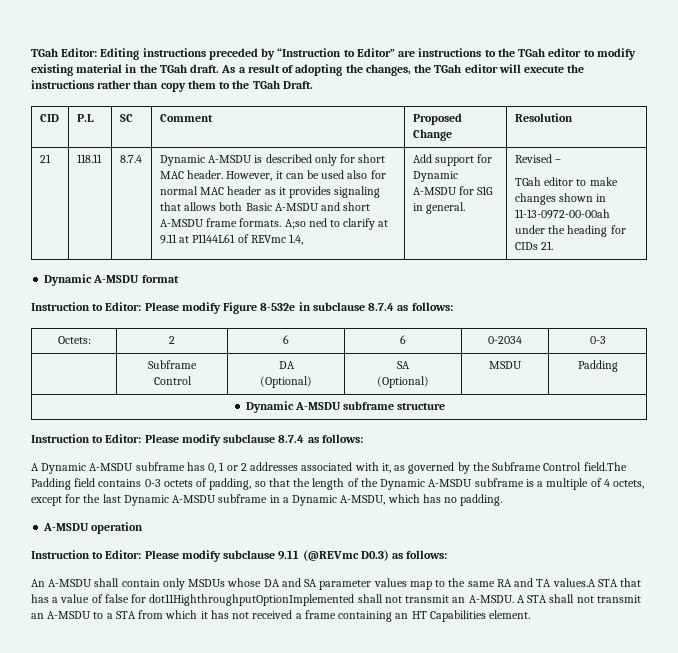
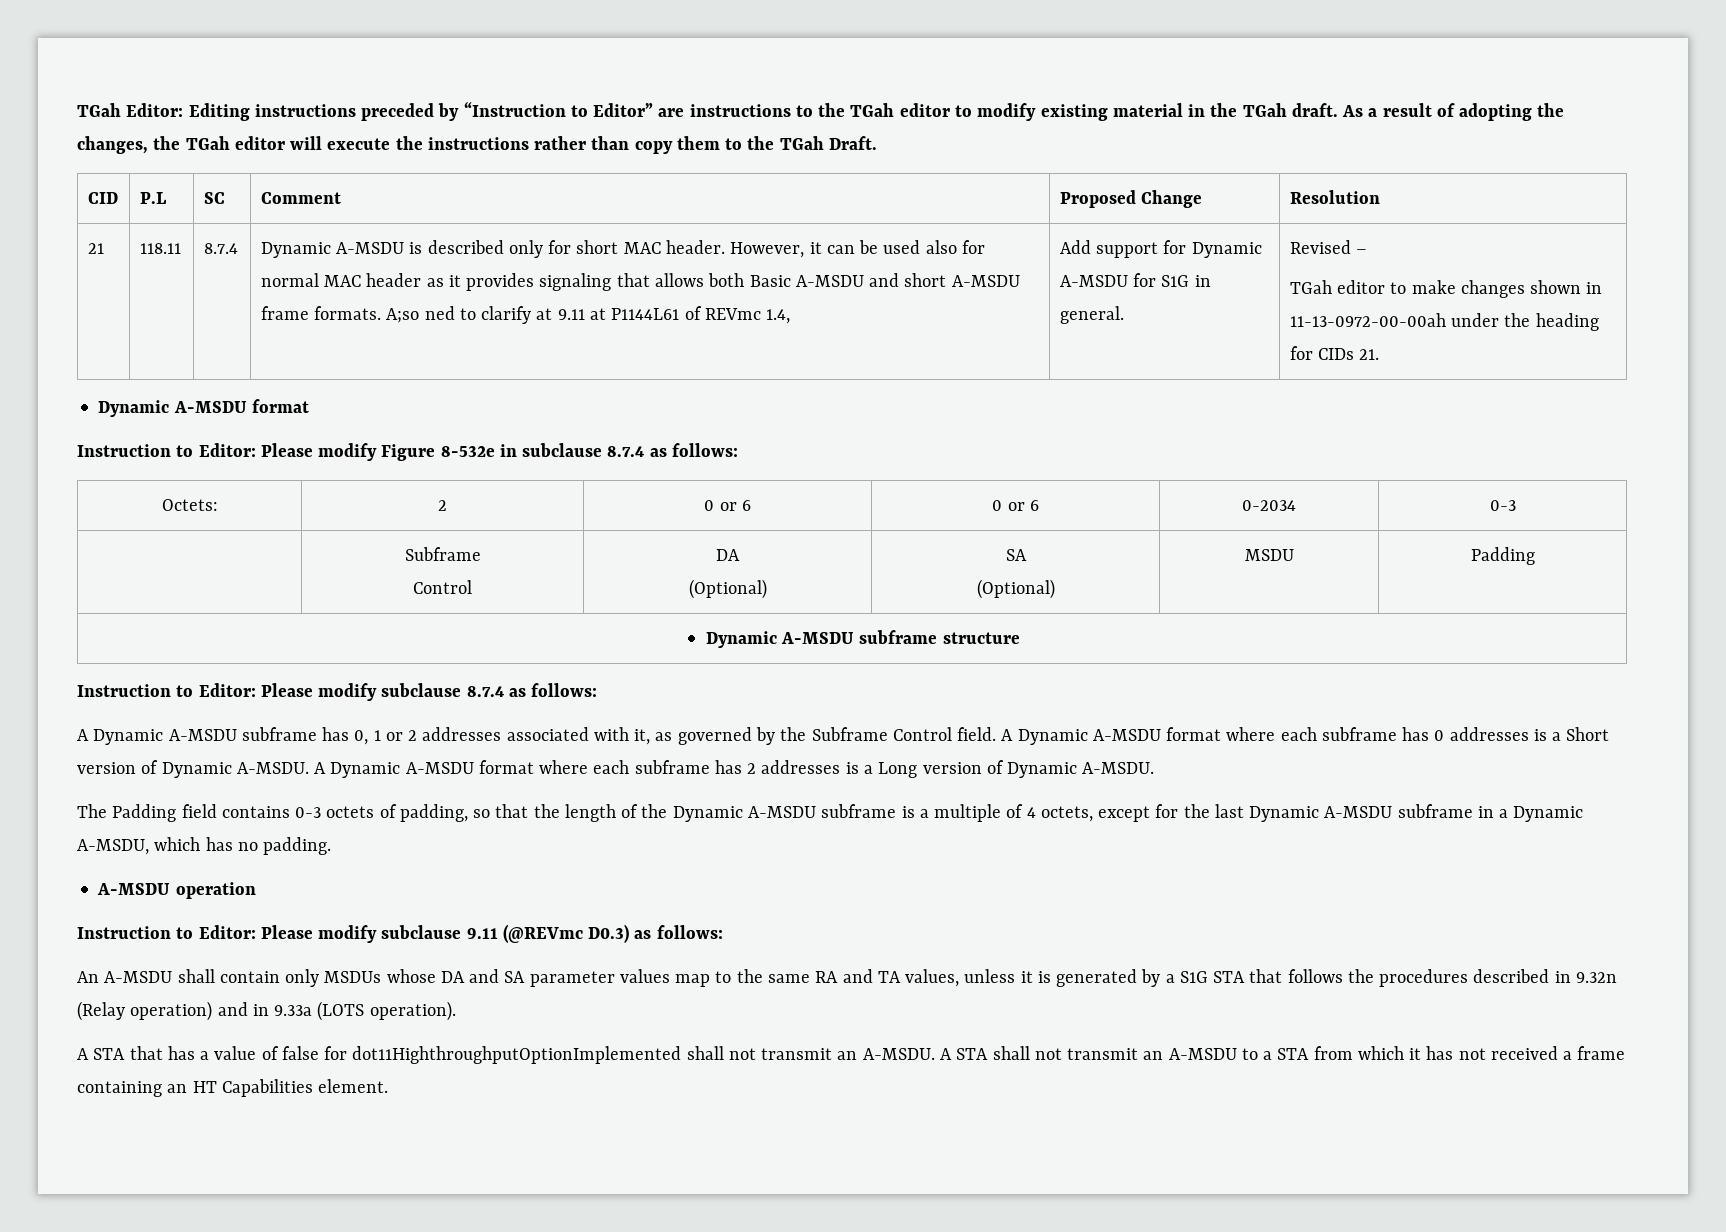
- Octets: | 2 | 6 | 6 | 0-2034 | 0-3
+ Octets: | 2 | 0 or 6 | 0 or 6 | 0-2034 | 0-3
- A Dynamic A-MSDU subframe has 0, 1 or 2 addresses associated with it, as governed by the Subframe Control field.The Padding field contains 0-3 octets of padding, so that the length of the Dynamic A-MSDU subframe is a multiple of 4 octets, except for the last Dynamic A-MSDU subframe in a Dynamic A-MSDU, which has no padding.
+ A Dynamic A-MSDU subframe has 0, 1 or 2 addresses associated with it, as governed by the Subframe Control field. A Dynamic A-MSDU format where each subframe has 0 addresses is a Short version of Dynamic A-MSDU. A Dynamic A-MSDU format where each subframe has 2 addresses is a Long version of Dynamic A-MSDU.
+ The Padding field contains 0-3 octets of padding, so that the length of the Dynamic A-MSDU subframe is a multiple of 4 octets, except for the last Dynamic A-MSDU subframe in a Dynamic A-MSDU, which has no padding.
- An A-MSDU shall contain only MSDUs whose DA and SA parameter values map to the same RA and TA values.A STA that has a value of false for dot11HighthroughputOptionImplemented shall not transmit an A-MSDU.
+ An A-MSDU shall contain only MSDUs whose DA and SA parameter values map to the same RA and TA values, unless it is generated by a S1G STA that follows the procedures described in 9.32n (Relay operation) and in 9.33a (LOTS operation).
+ A STA that has a value of false for dot11HighthroughputOptionImplemented shall not transmit an A-MSDU.

